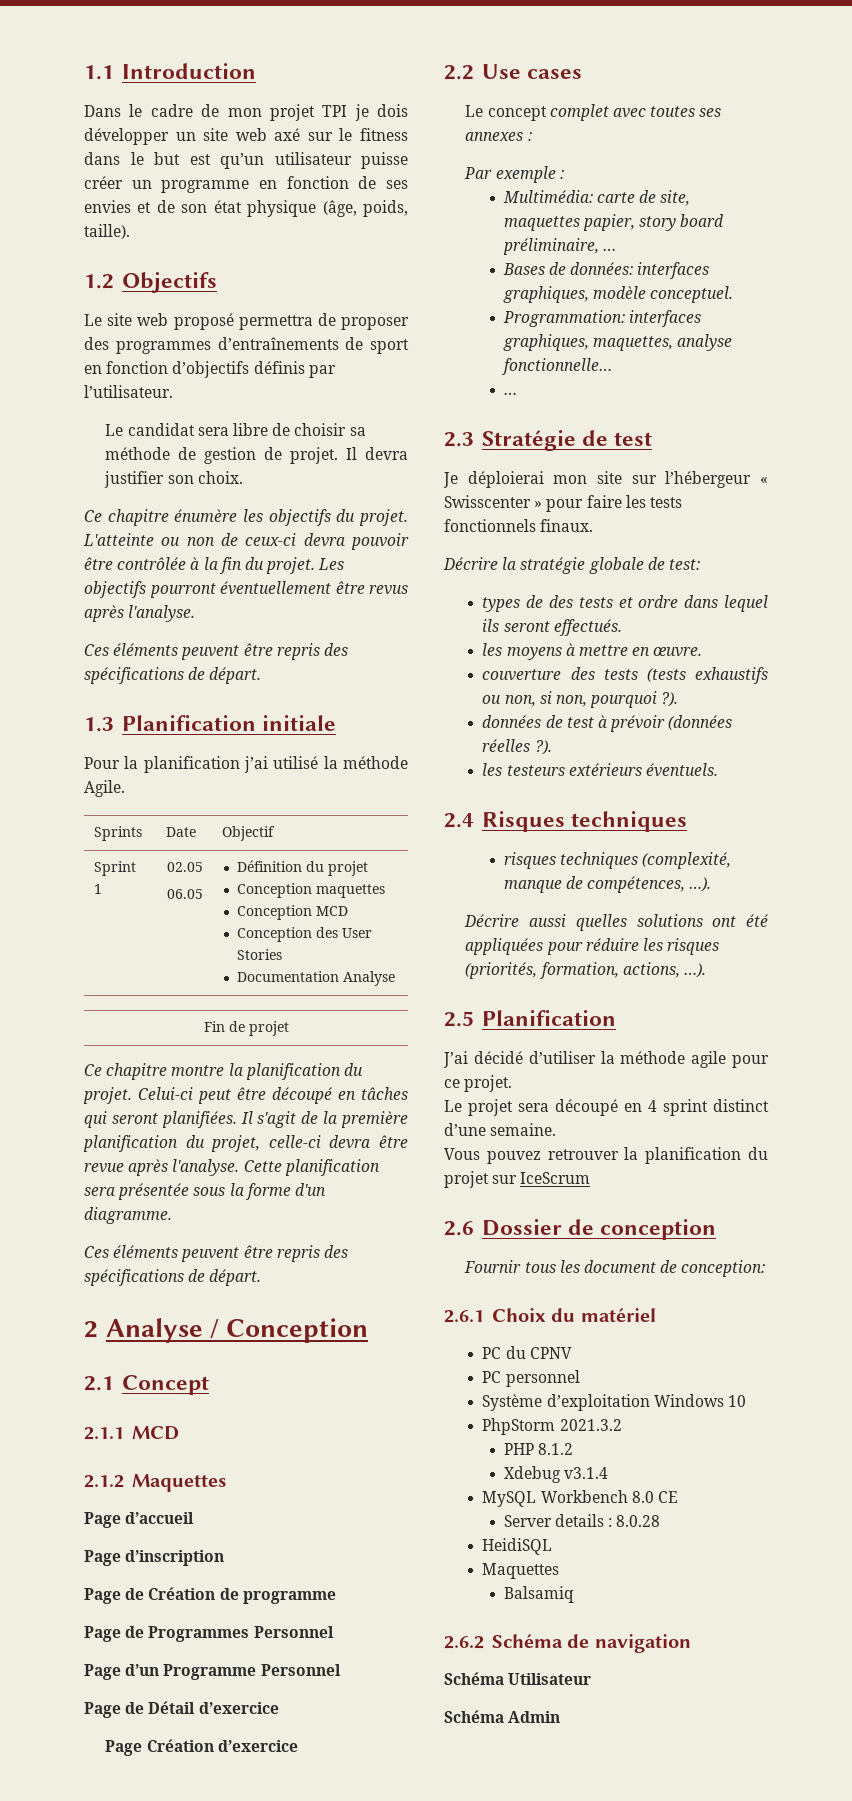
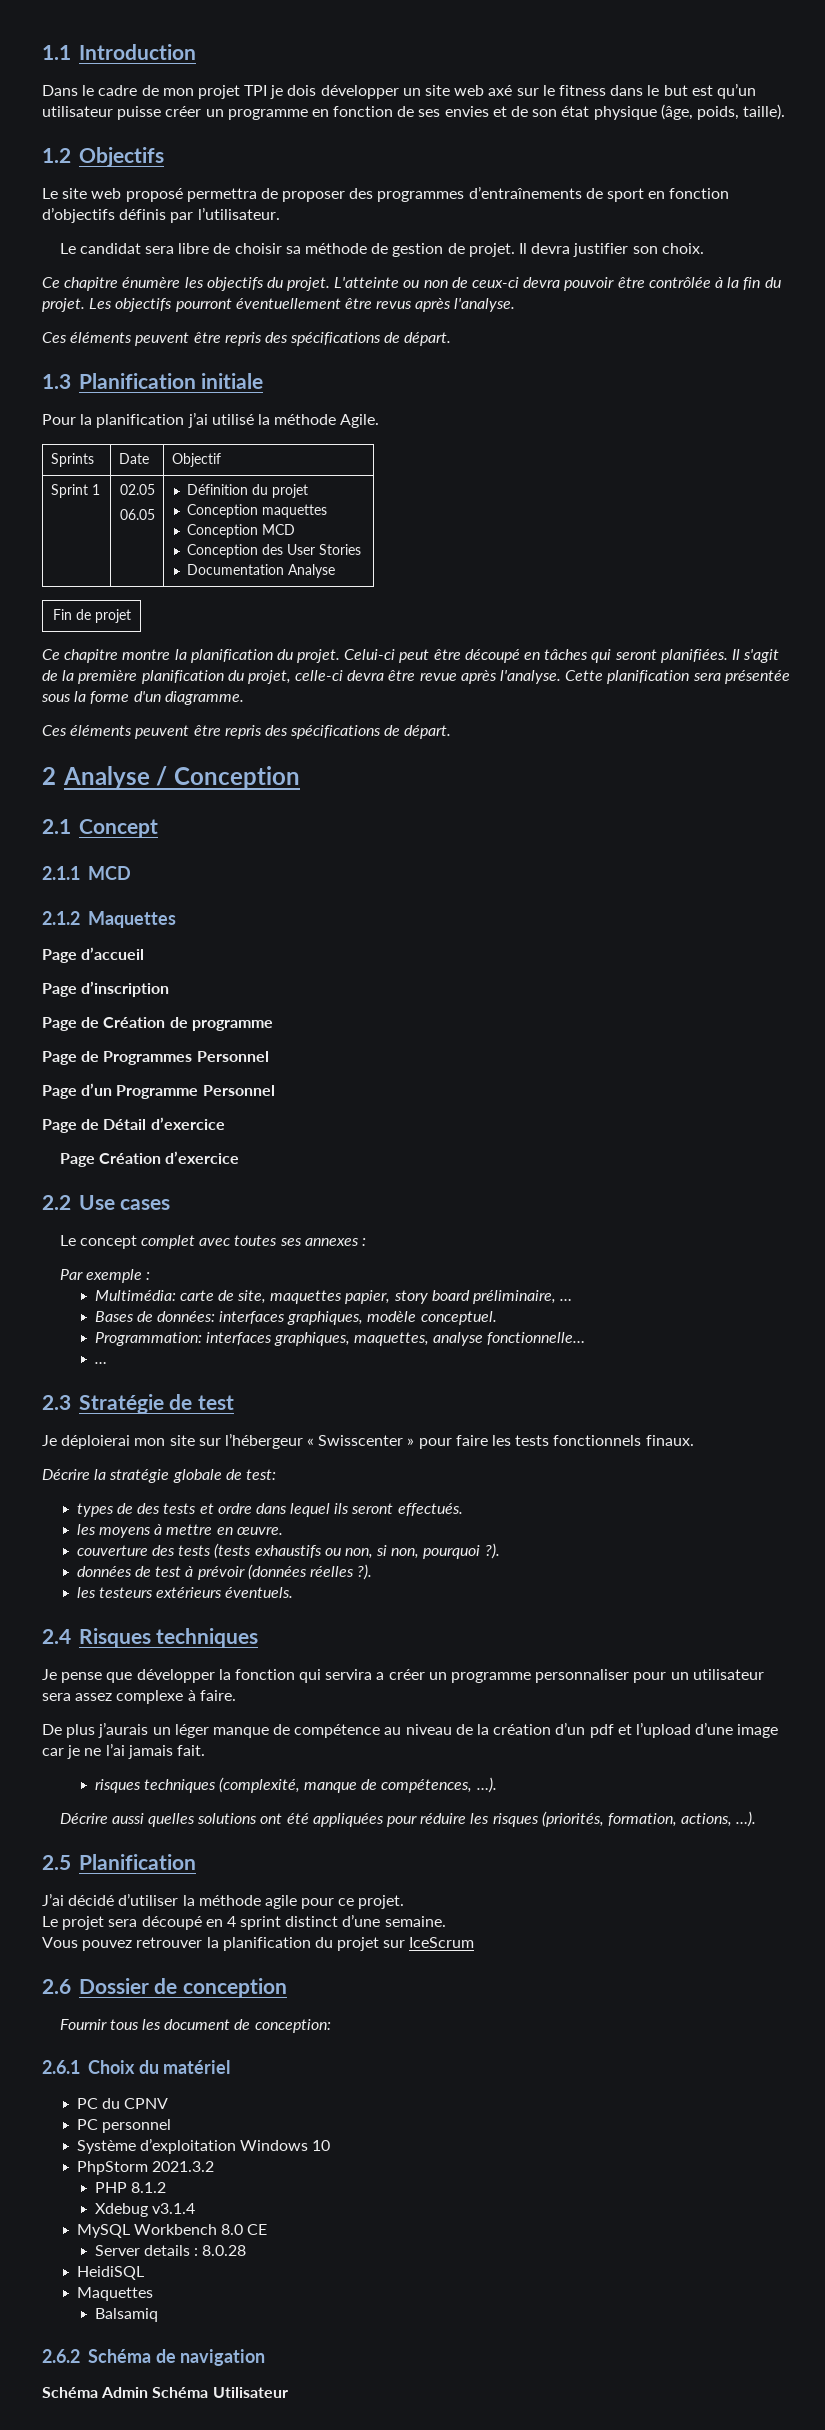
+ Je pense que développer la fonction qui servira a créer un programme personnaliser pour un utilisateur sera assez complexe à faire.
+ De plus j’aurais un léger manque de compétence au niveau de la création d’un pdf et l’upload d’une image car je ne l’ai jamais fait.
- Schéma Utilisateur
+ Schéma Admin Schéma Utilisateur
- Schéma Admin

